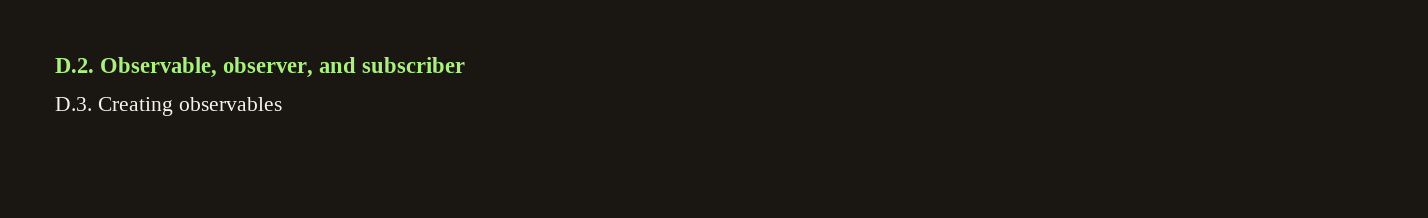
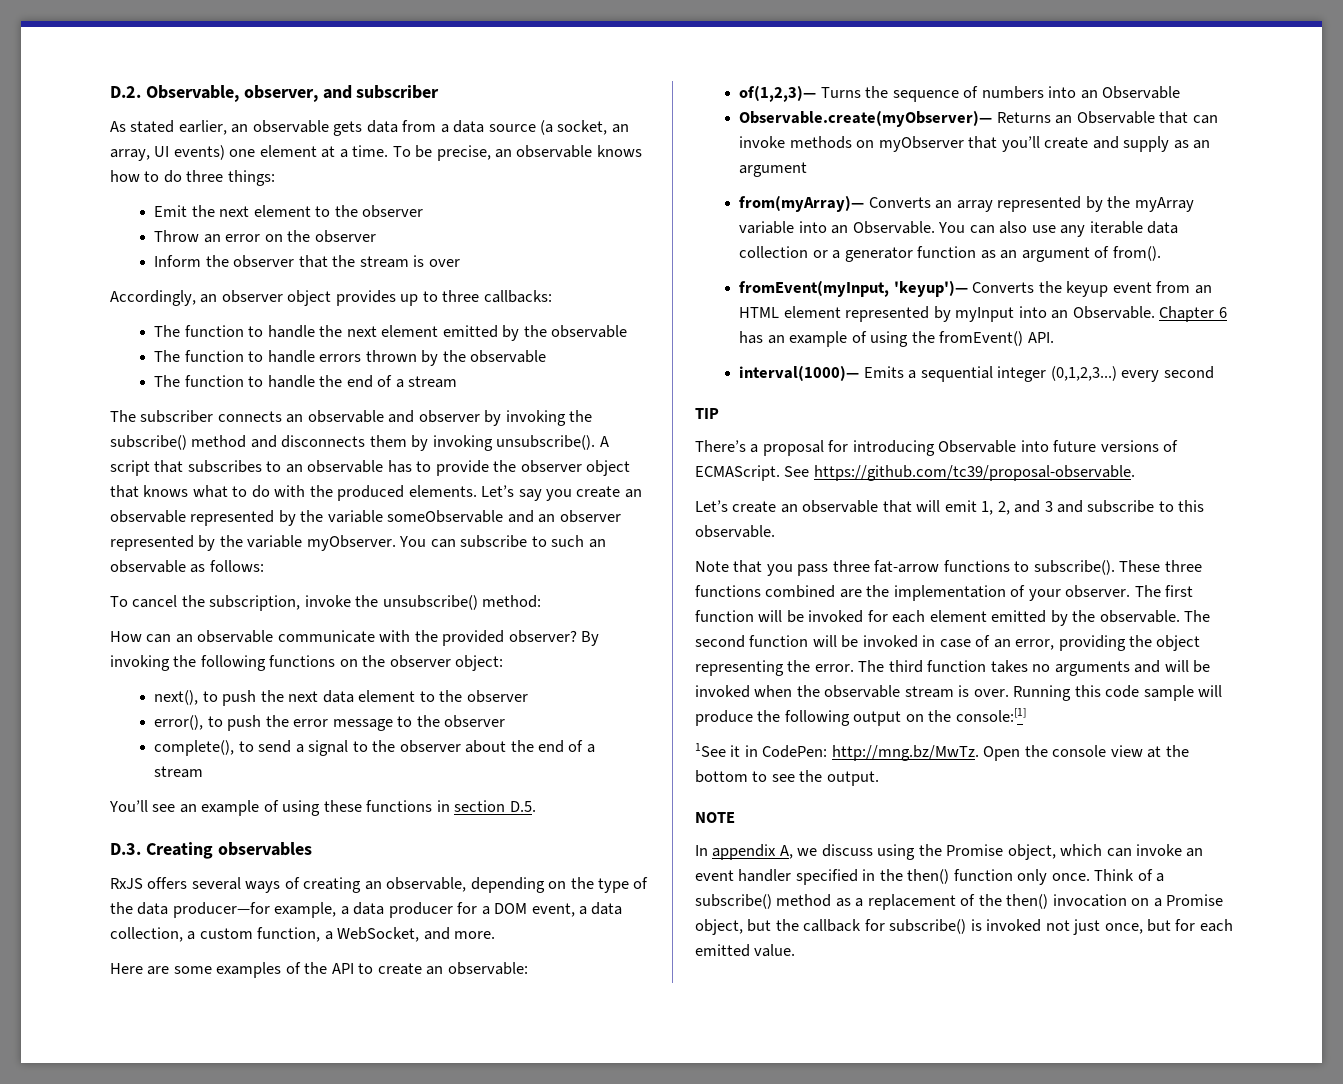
+ As stated earlier, an observable gets data from a data source (a socket, an array, UI events) one element at a time. To be precise, an observable knows how to do three things:
+ Emit the next element to the observer
+ Throw an error on the observer
+ Inform the observer that the stream is over
+ Accordingly, an observer object provides up to three callbacks:
+ The function to handle the next element emitted by the observable
+ The function to handle errors thrown by the observable
+ The function to handle the end of a stream
+ The subscriber connects an observable and observer by invoking the subscribe() method and disconnects them by invoking unsubscribe(). A script that subscribes to an observable has to provide the observer object that knows what to do with the produced elements. Let’s say you create an observable represented by the variable someObservable and an observer represented by the variable myObserver. You can subscribe to such an observable as follows:
+ To cancel the subscription, invoke the unsubscribe() method:
+ How can an observable communicate with the provided observer? By invoking the following functions on the observer object:
+ next(), to push the next data element to the observer
+ error(), to push the error message to the observer
+ complete(), to send a signal to the observer about the end of a stream
+ You’ll see an example of using these functions in section D.5.
  D.3. Creating observables
+ RxJS offers several ways of creating an observable, depending on the type of the data producer—for example, a data producer for a DOM event, a data collection, a custom function, a WebSocket, and more.
+ Here are some examples of the API to create an observable:
+ of(1,2,3)— Turns the sequence of numbers into an Observable
+ Observable.create(myObserver)— Returns an Observable that can invoke methods on myObserver that you’ll create and supply as an argument
+ from(myArray)— Converts an array represented by the myArray variable into an Observable. You can also use any iterable data collection or a generator function as an argument of from().
+ fromEvent(myInput, 'keyup')— Converts the keyup event from an HTML element represented by myInput into an Observable. Chapter 6 has an example of using the fromEvent() API.
+ interval(1000)— Emits a sequential integer (0,1,2,3...) every second
+ TIP
+ There’s a proposal for introducing Observable into future versions of ECMAScript. See https://github.com/tc39/proposal-observable.
+ Let’s create an observable that will emit 1, 2, and 3 and subscribe to this observable.
+ Note that you pass three fat-arrow functions to subscribe(). These three functions combined are the implementation of your observer. The first function will be invoked for each element emitted by the observable. The second function will be invoked in case of an error, providing the object representing the error. The third function takes no arguments and will be invoked when the observable stream is over. Running this code sample will produce the following output on the console:[1]
+ 1See it in CodePen: http://mng.bz/MwTz. Open the console view at the bottom to see the output.
+ NOTE
+ In appendix A, we discuss using the Promise object, which can invoke an event handler specified in the then() function only once. Think of a subscribe() method as a replacement of the then() invocation on a Promise object, but the callback for subscribe() is invoked not just once, but for each emitted value.

